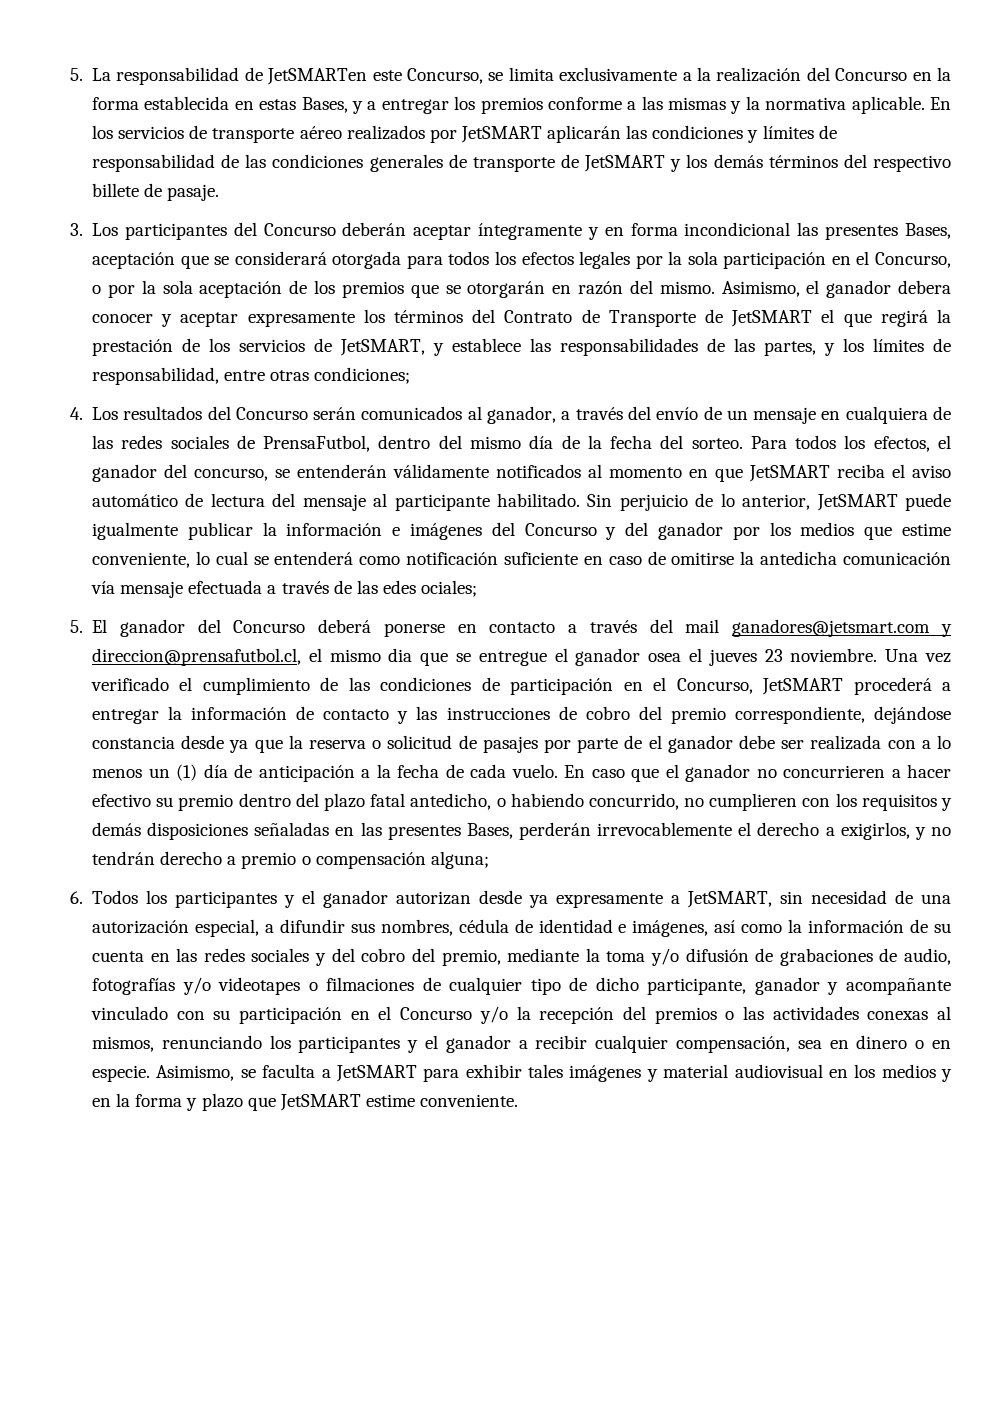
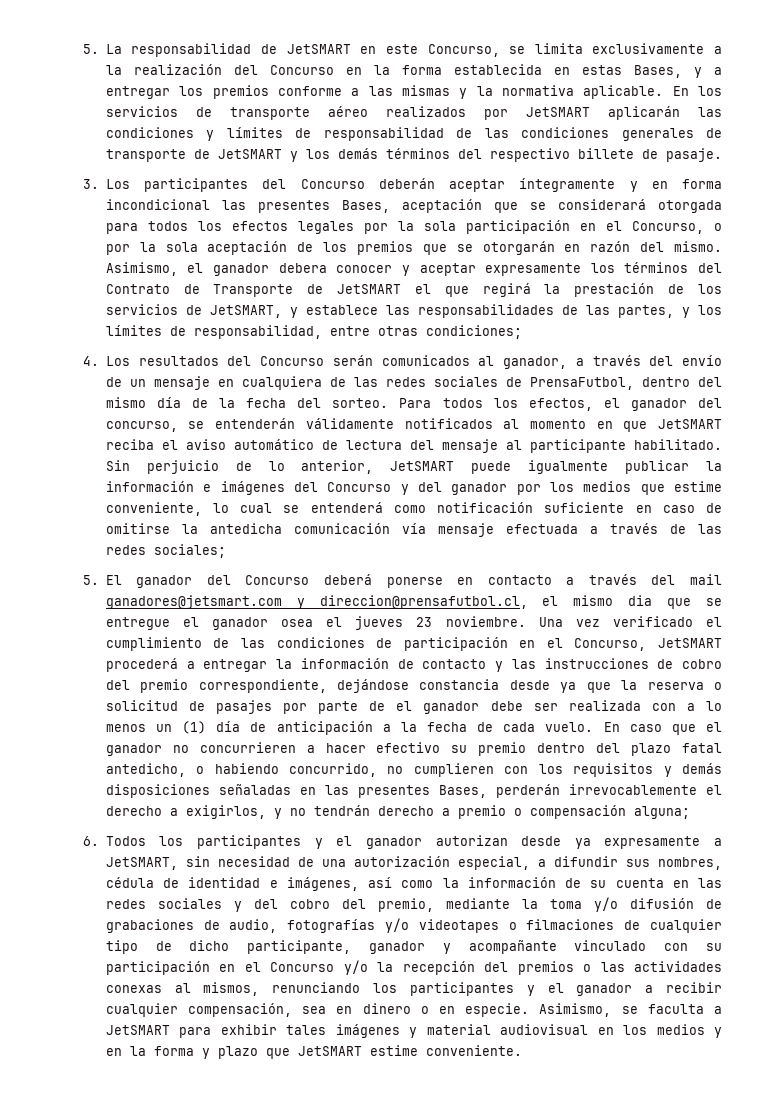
- 5. La responsabilidad de JetSMARTen este Concurso, se limita exclusivamente a la realización del Concurso en la forma establecida en estas Bases, y a entregar los premios conforme a las mismas y la normativa aplicable.
+ 5. La responsabilidad de JetSMART en este Concurso, se limita exclusivamente a la realización del Concurso en la forma establecida en estas Bases, y a entregar los premios conforme a las mismas y la normativa aplicable.
- Sin perjuicio de lo anterior, JetSMART puede igualmente publicar la información e imágenes del Concurso y del ganador por los medios que estime conveniente, lo cual se entenderá como notificación suficiente en caso de omitirse la antedicha comunicación vía mensaje efectuada a través de las edes ociales;
+ Sin perjuicio de lo anterior, JetSMART puede igualmente publicar la información e imágenes del Concurso y del ganador por los medios que estime conveniente, lo cual se entenderá como notificación suficiente en caso de omitirse la antedicha comunicación vía mensaje efectuada a través de las redes sociales;

